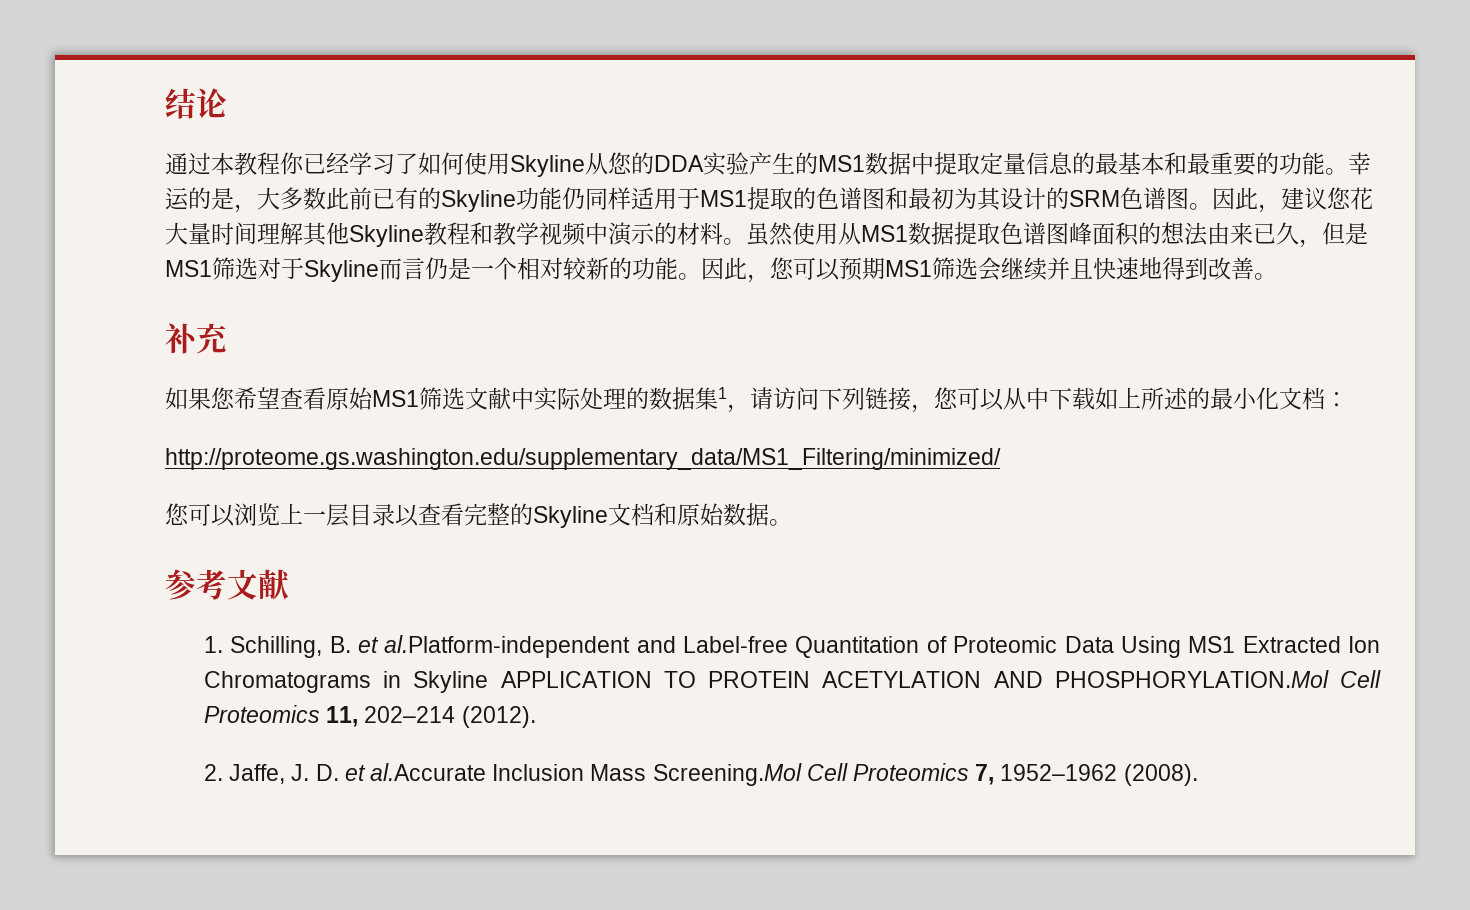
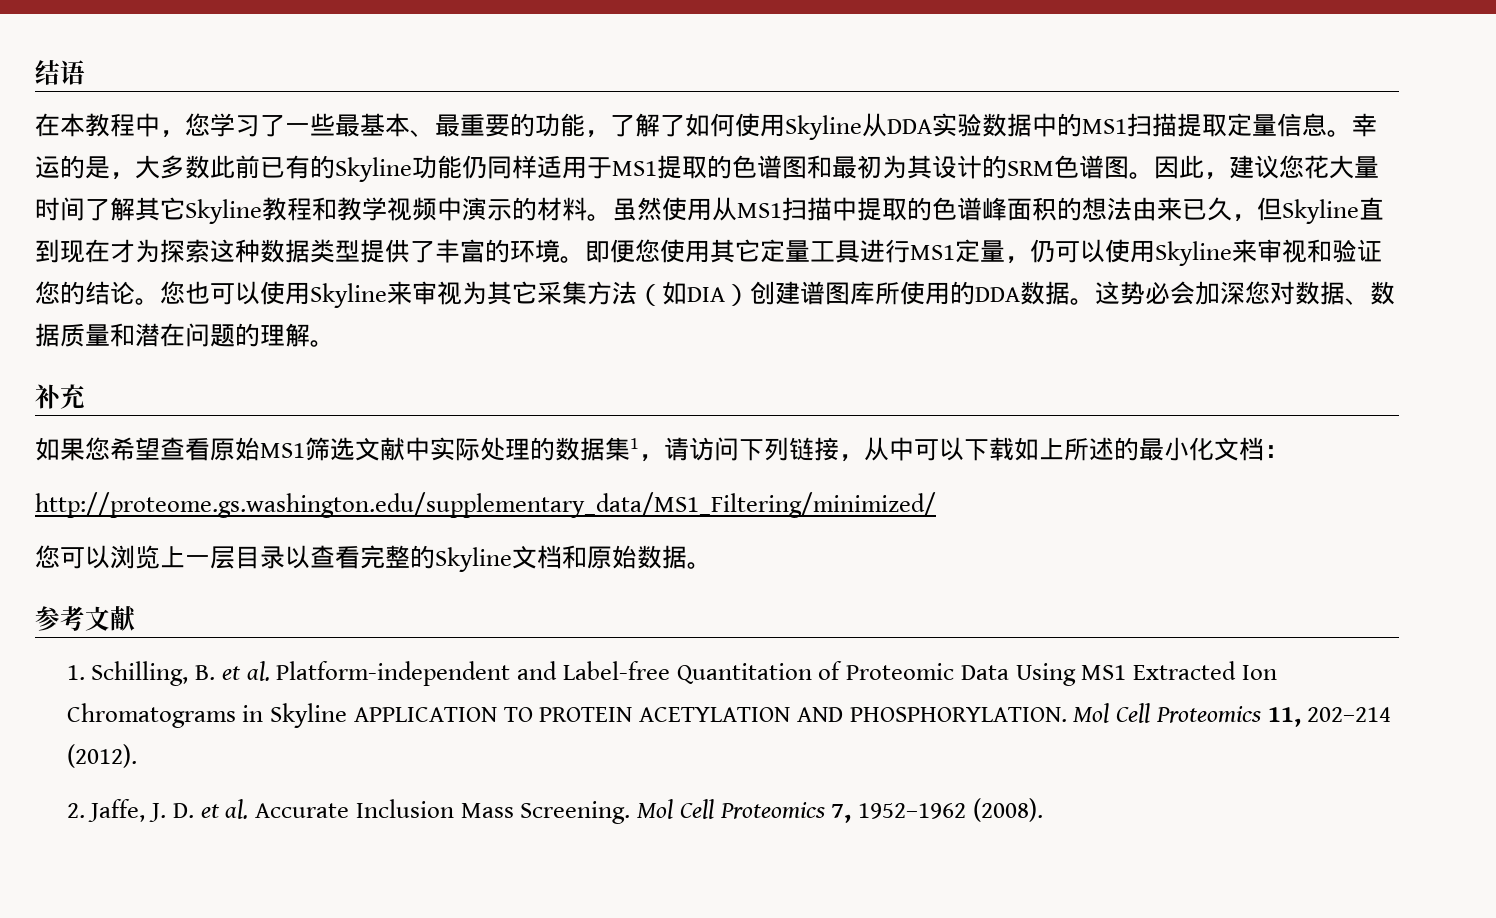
- 结论
- 通过本教程你已经学习了如何使用Skyline从您的DDA实验产生的MS1数据中提取定量信息的最基本和最重要的功能。
+ 结语
+ 在本教程中，您学习了一些最基本、最重要的功能，了解了如何使用Skyline从DDA实验数据中的MS1扫描提取定量信息。
- 因此，建议您花大量时间理解其他Skyline教程和教学视频中演示的材料。
+ 因此，建议您花大量时间了解其它Skyline教程和教学视频中演示的材料。
- 虽然使用从MS1数据提取色谱图峰面积的想法由来已久，但是MS1筛选对于Skyline而言仍是一个相对较新的功能。因此，您可以预期MS1筛选会继续并且快速地得到改善。
+ 虽然使用从MS1扫描中提取的色谱峰面积的想法由来已久，但Skyline直到现在才为探索这种数据类型提供了丰富的环境。即便您使用其它定量工具进行MS1定量，仍可以使用Skyline来审视和验证您的结论。您也可以使用Skyline来审视为其它采集方法（如DIA）创建谱图库所使用的DDA数据。这势必会加深您对数据、数据质量和潜在问题的理解。
- 如果您希望查看原始MS1筛选文献中实际处理的数据集1，请访问下列链接，您可以从中下载如上所述的最小化文档：
+ 如果您希望查看原始MS1筛选文献中实际处理的数据集1，请访问下列链接，从中可以下载如上所述的最小化文档：
- 1. Schilling, B. et al.Platform-independent and Label-free Quantitation of Proteomic Data Using MS1 Extracted Ion Chromatograms in Skyline APPLICATION TO PROTEIN ACETYLATION AND PHOSPHORYLATION.Mol Cell Proteomics 11, 202–214 (2012).
+ 1. Schilling, B. et al. Platform-independent and Label-free Quantitation of Proteomic Data Using MS1 Extracted Ion Chromatograms in Skyline APPLICATION TO PROTEIN ACETYLATION AND PHOSPHORYLATION. Mol Cell Proteomics 11, 202–214 (2012).
- 2. Jaffe, J. D. et al.Accurate Inclusion Mass Screening.Mol Cell Proteomics 7, 1952–1962 (2008).
+ 2. Jaffe, J. D. et al. Accurate Inclusion Mass Screening. Mol Cell Proteomics 7, 1952–1962 (2008).

